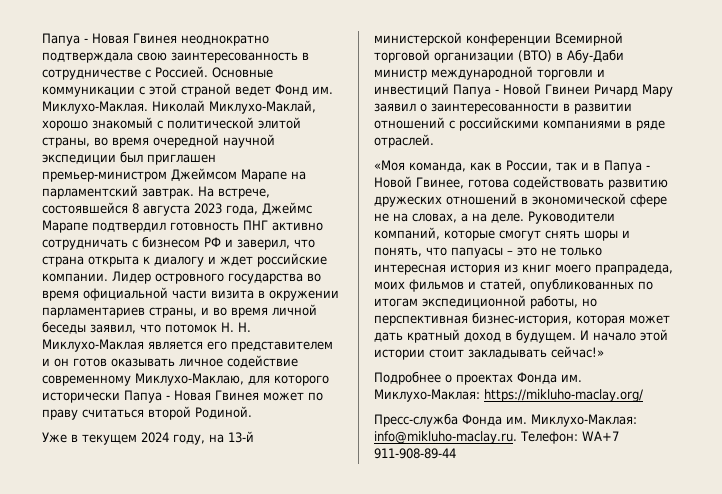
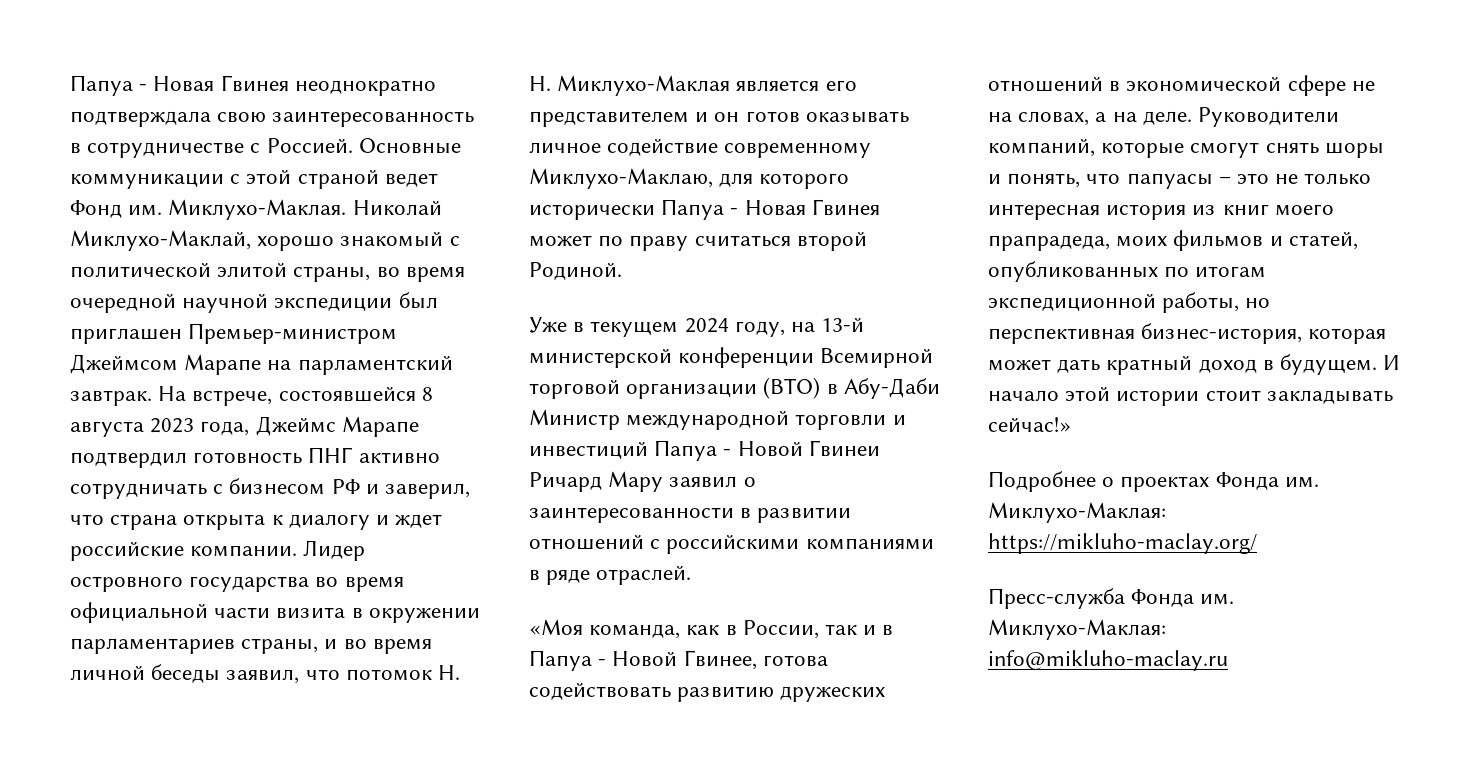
- Николай Миклухо-Маклай, хорошо знакомый с политической элитой страны, во время очередной научной экспедиции был приглашен премьер-министром Джеймсом Марапе на парламентский завтрак.
+ Николай Миклухо-Маклай, хорошо знакомый с политической элитой страны, во время очередной научной экспедиции был приглашен Премьер-министром Джеймсом Марапе на парламентский завтрак.
- Уже в текущем 2024 году, на 13-й министерской конференции Всемирной торговой организации (ВТО) в Абу-Даби министр международной торговли и инвестиций Папуа - Новой Гвинеи Ричард Мару заявил о заинтересованности в развитии отношений с российскими компаниями в ряде отраслей.
+ Уже в текущем 2024 году, на 13-й министерской конференции Всемирной торговой организации (ВТО) в Абу-Даби Министр международной торговли и инвестиций Папуа - Новой Гвинеи Ричард Мару заявил о заинтересованности в развитии отношений с российскими компаниями в ряде отраслей.
- Пресс-служба Фонда им. Миклухо-Маклая: info@mikluho-maclay.ru. Телефон: WA+7 911-908-89-44
+ Пресс-служба Фонда им. Миклухо-Маклая: info@mikluho-maclay.ru

